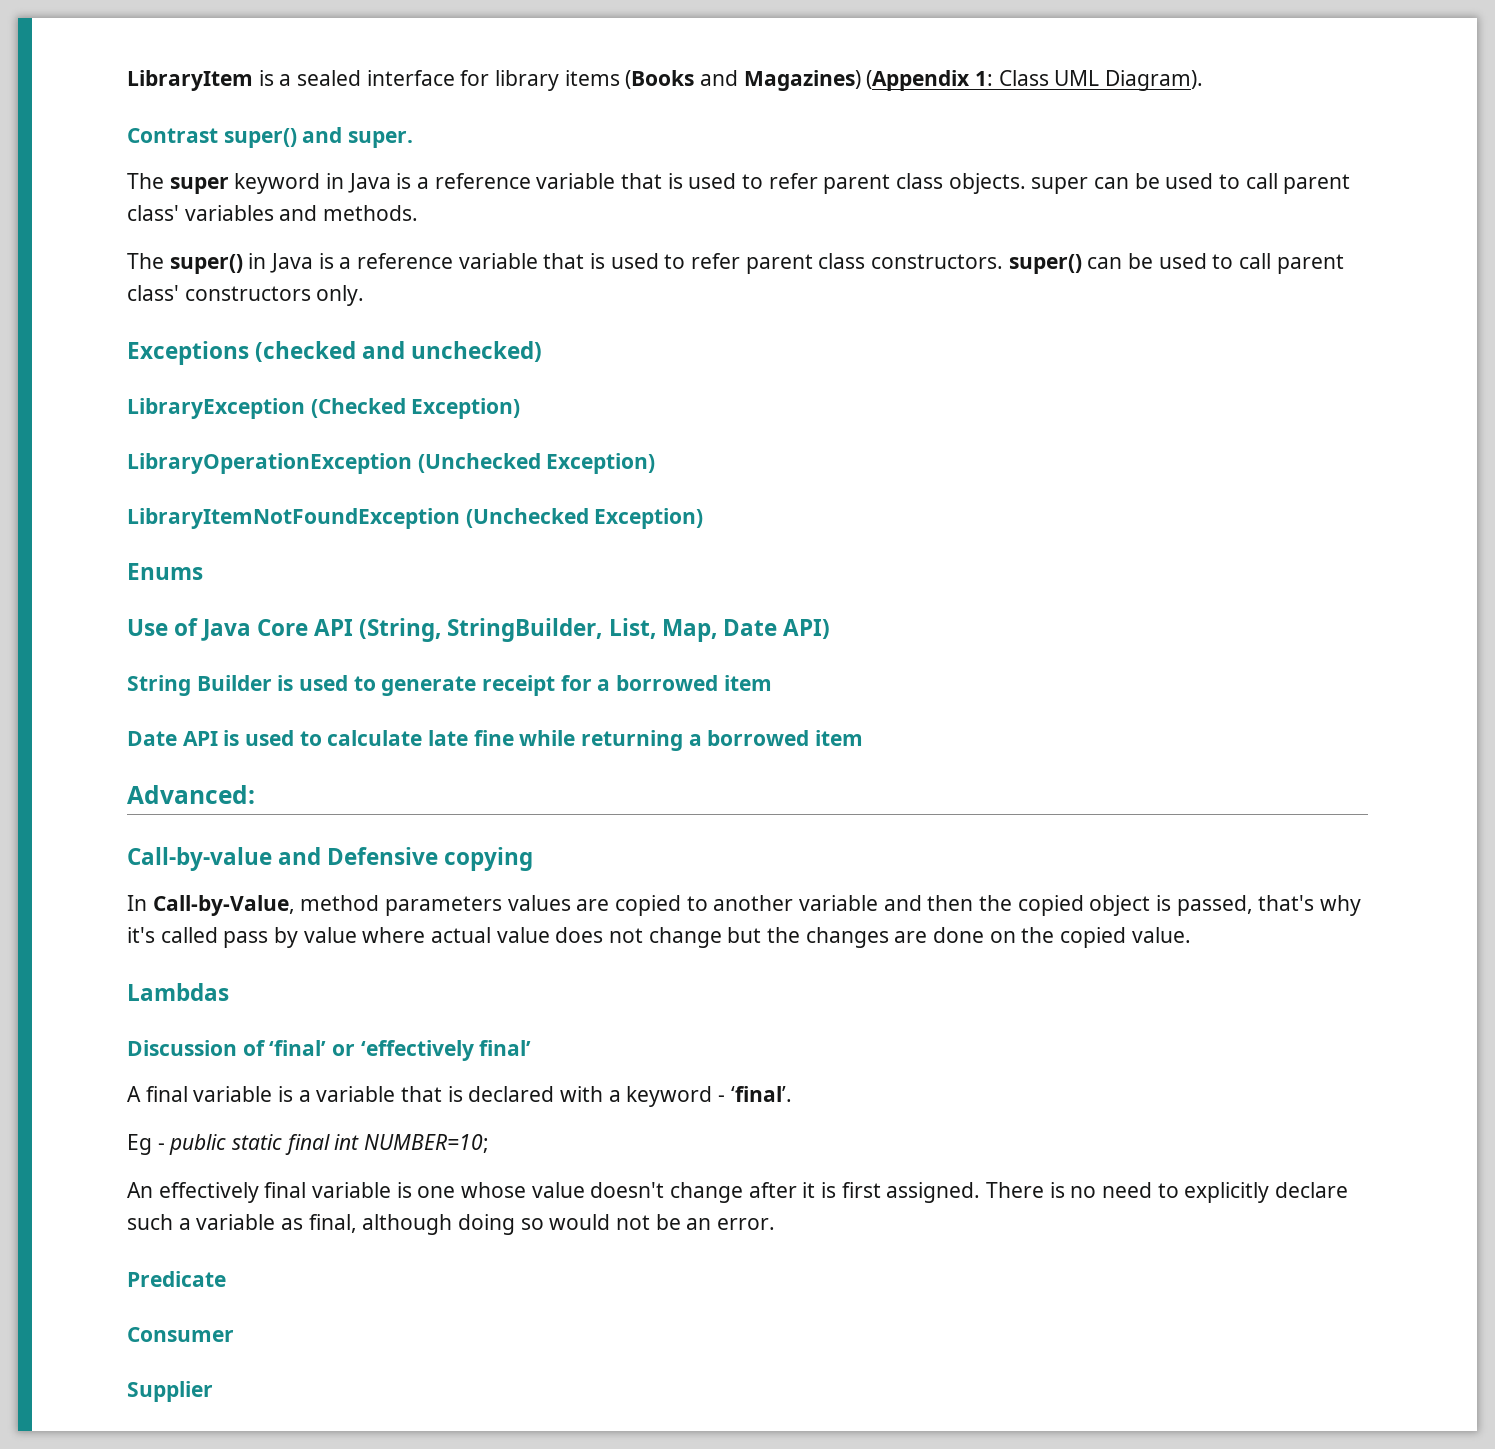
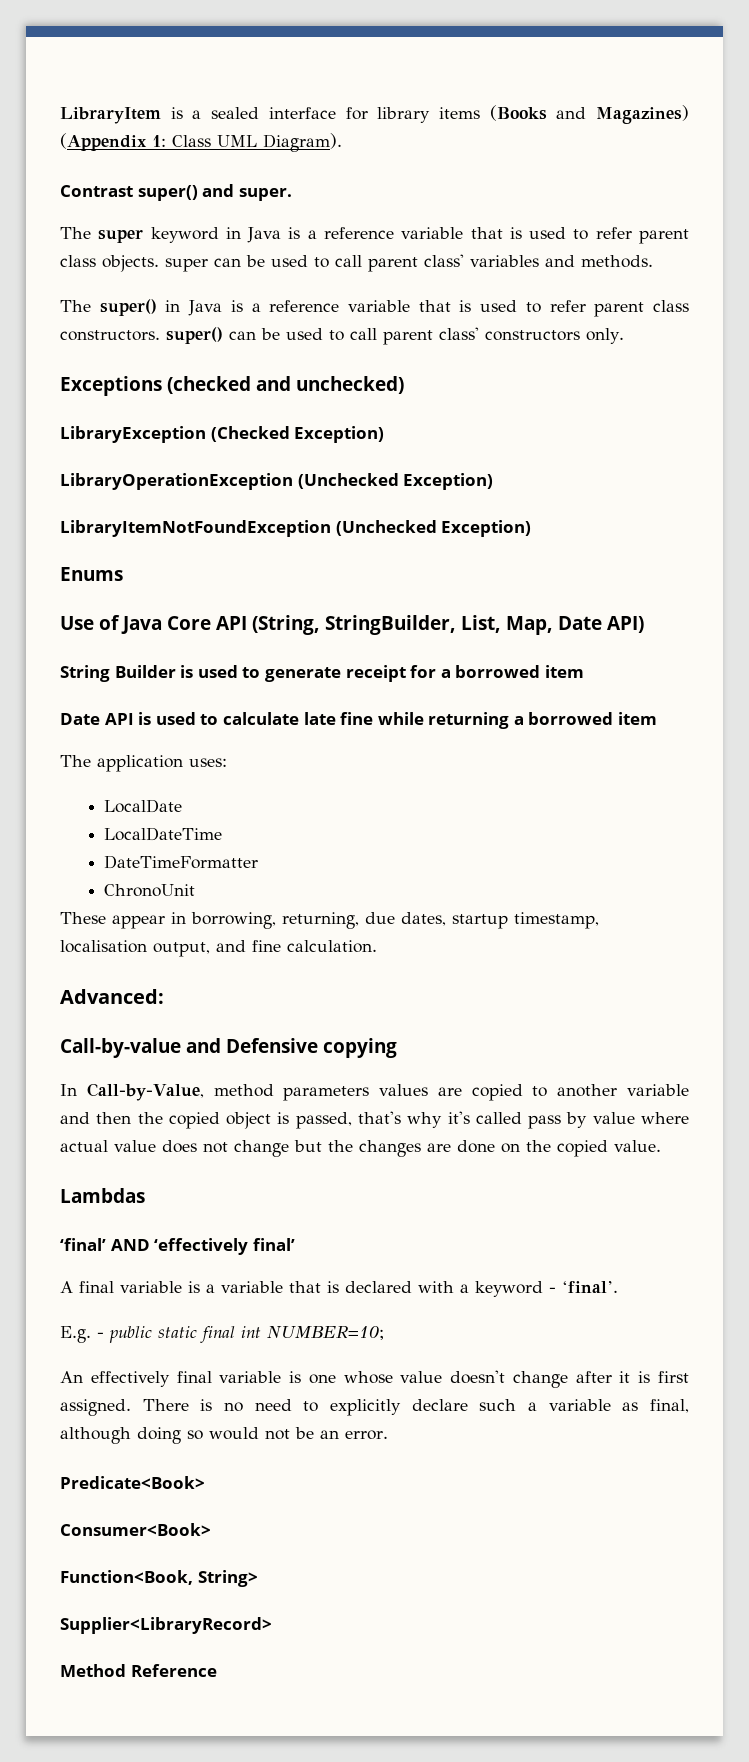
+ The application uses:
+ LocalDate
+ LocalDateTime
+ DateTimeFormatter
+ ChronoUnit
+ These appear in borrowing, returning, due dates, startup timestamp, localisation output, and fine calculation.
- Discussion of ‘final’ or ‘effectively final’
+ ‘final’ AND ‘effectively final’
- Eg - public static final int NUMBER=10;
+ E.g. - public static final int NUMBER=10;
- Predicate
- Consumer
- Supplier
+ Predicate<Book>
+ Consumer<Book>
+ Function<Book, String>
+ Supplier<LibraryRecord>
+ Method Reference

